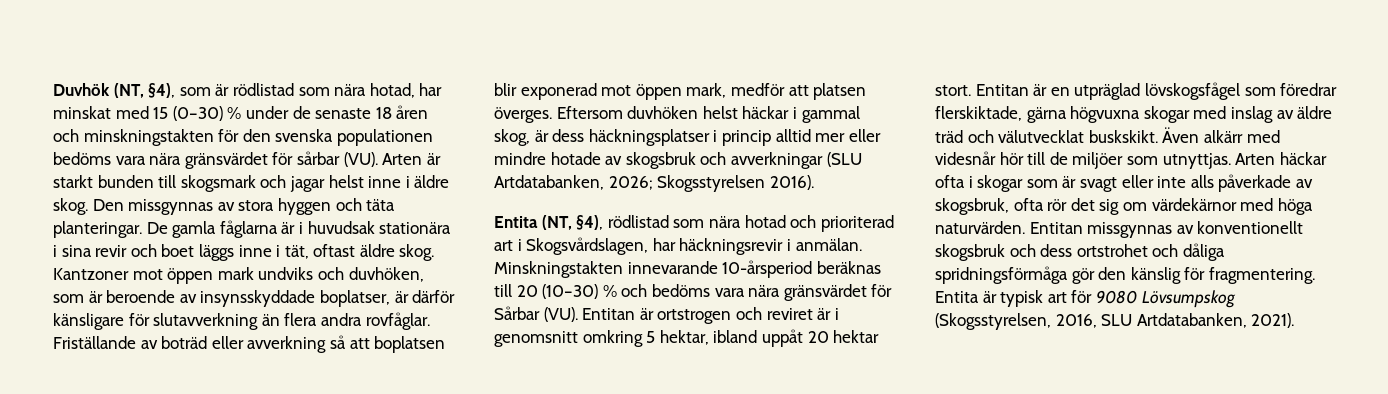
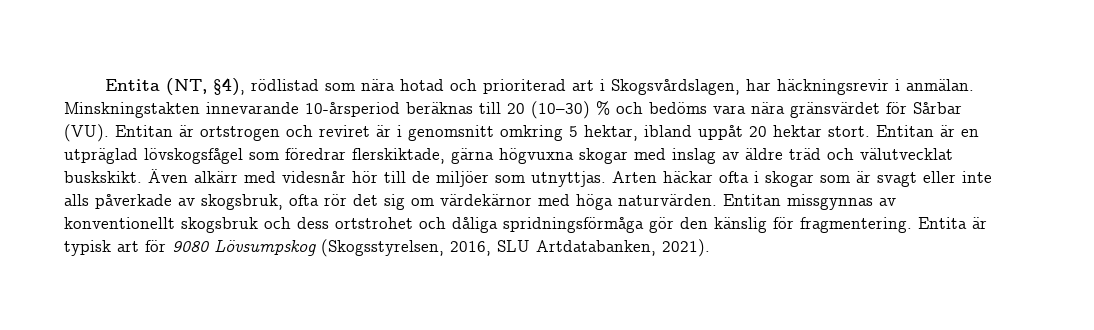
- Duvhök (NT, §4), som är rödlistad som nära hotad, har minskat med 15 (0–30) % under de senaste 18 åren och minskningstakten för den svenska populationen bedöms vara nära gränsvärdet för sårbar (VU). Arten är starkt bunden till skogsmark och jagar helst inne i äldre skog. Den missgynnas av stora hyggen och täta planteringar. De gamla fåglarna är i huvudsak stationära i sina revir och boet läggs inne i tät, oftast äldre skog. Kantzoner mot öppen mark undviks och duvhöken, som är beroende av insynsskyddade boplatser, är därför känsligare för slutavverkning än flera andra rovfåglar. Friställande av boträd eller avverkning så att boplatsen blir exponerad mot öppen mark, medför att platsen överges. Eftersom duvhöken helst häckar i gammal skog, är dess häckningsplatser i princip alltid mer eller mindre hotade av skogsbruk och avverkningar (SLU Artdatabanken, 2026; Skogsstyrelsen 2016).

